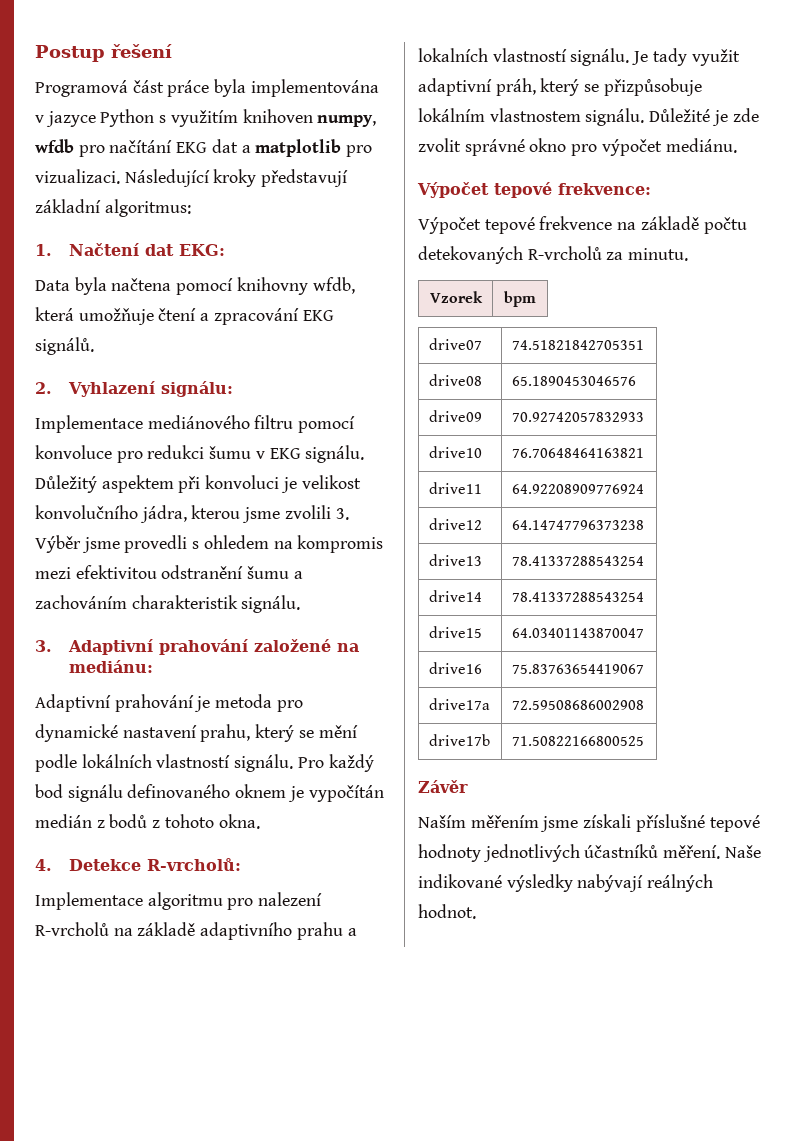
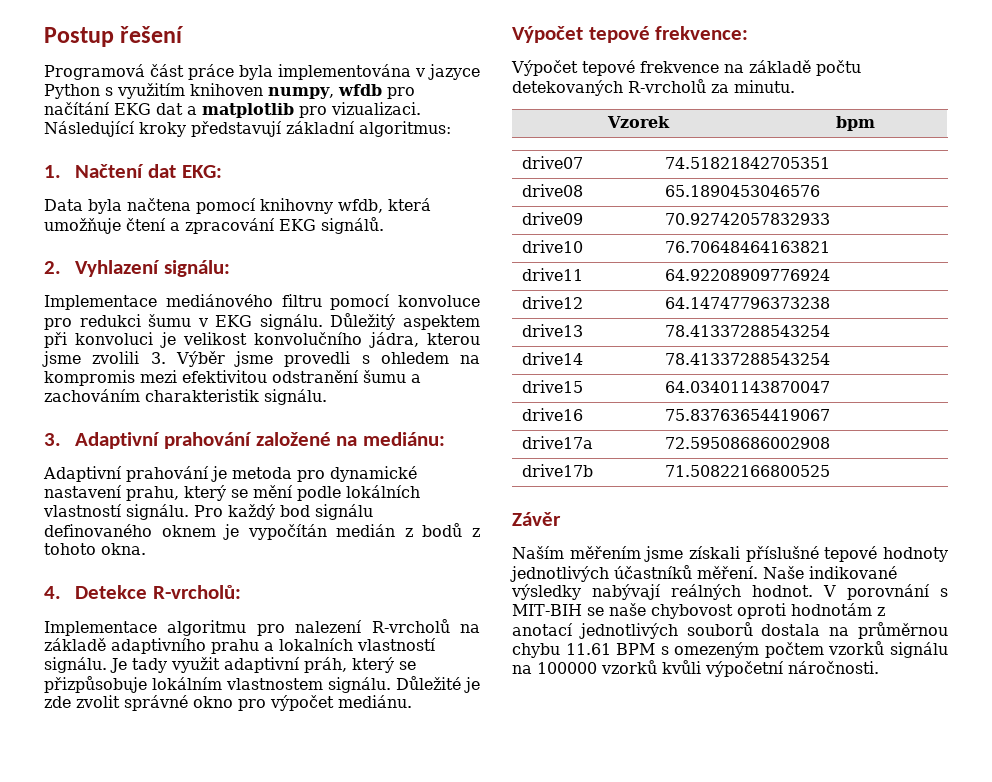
+ V porovnání s MIT-BIH se naše chybovost oproti hodnotám z anotací jednotlivých souborů dostala na průměrnou chybu 11.61 BPM s omezeným počtem vzorků signálu na 100000 vzorků kvůli výpočetní náročnosti.

